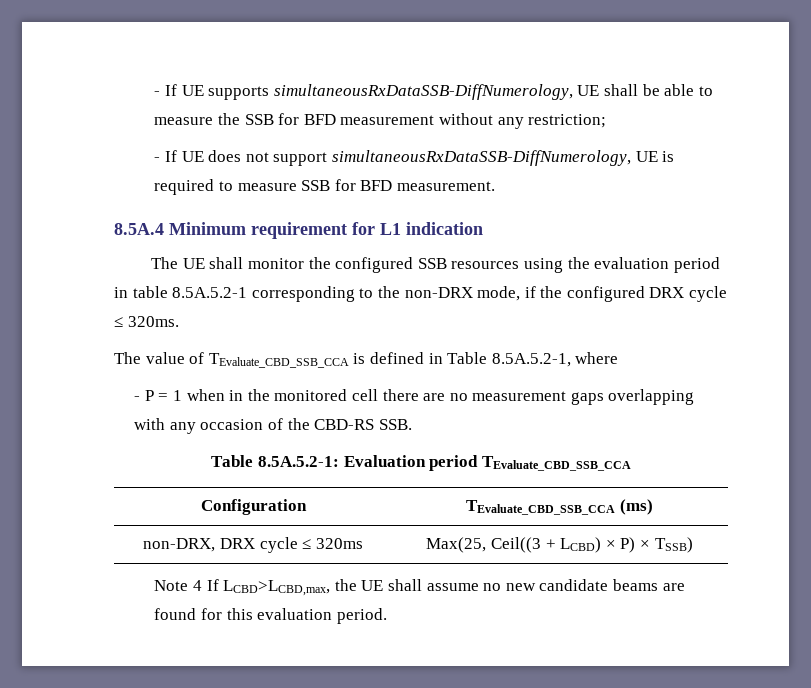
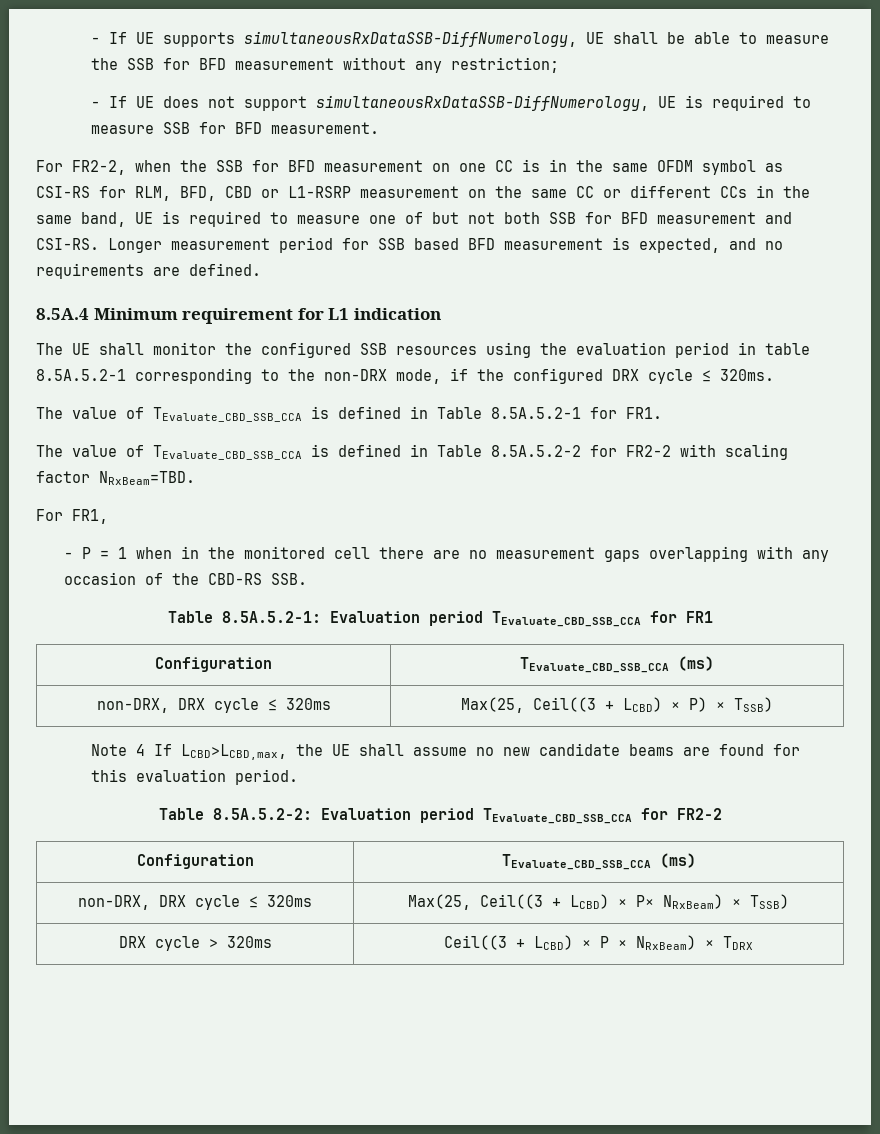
+ For FR2-2, when the SSB for BFD measurement on one CC is in the same OFDM symbol as CSI-RS for RLM, BFD, CBD or L1-RSRP measurement on the same CC or different CCs in the same band, UE is required to measure one of but not both SSB for BFD measurement and CSI-RS. Longer measurement period for SSB based BFD measurement is expected, and no requirements are defined.
- The value of TEvaluate_CBD_SSB_CCA is defined in Table 8.5A.5.2-1, where
+ The value of TEvaluate_CBD_SSB_CCA is defined in Table 8.5A.5.2-1 for FR1.
+ The value of TEvaluate_CBD_SSB_CCA is defined in Table 8.5A.5.2-2 for FR2-2 with scaling factor NRxBeam=TBD.
+ For FR1,
- Table 8.5A.5.2-1: Evaluation period TEvaluate_CBD_SSB_CCA
+ Table 8.5A.5.2-1: Evaluation period TEvaluate_CBD_SSB_CCA for FR1
+ Table 8.5A.5.2-2: Evaluation period TEvaluate_CBD_SSB_CCA for FR2-2
+ Configuration | TEvaluate_CBD_SSB_CCA (ms)
+ non-DRX, DRX cycle ≤ 320ms | Max(25, Ceil((3 + LCBD) × P× NRxBeam) × TSSB)
+ DRX cycle > 320ms | Ceil((3 + LCBD) × P × NRxBeam) × TDRX

